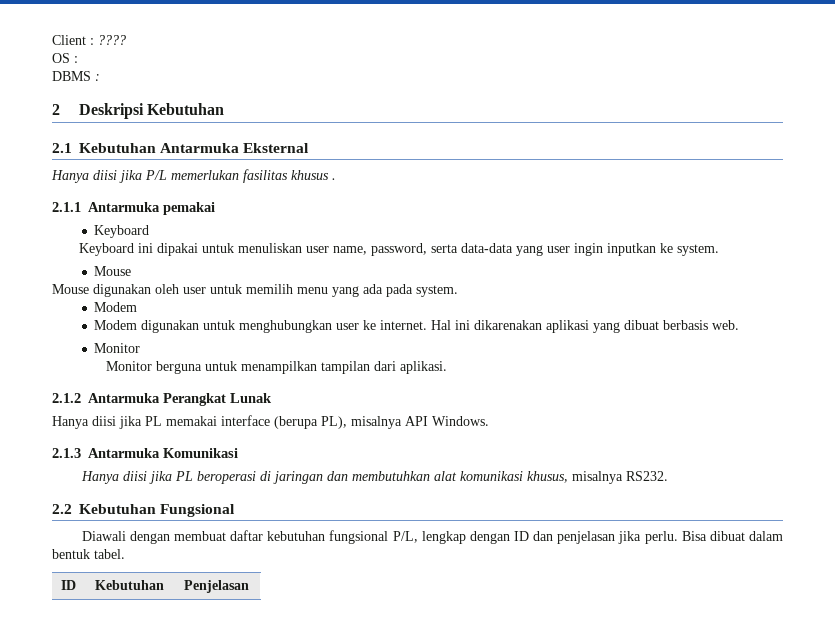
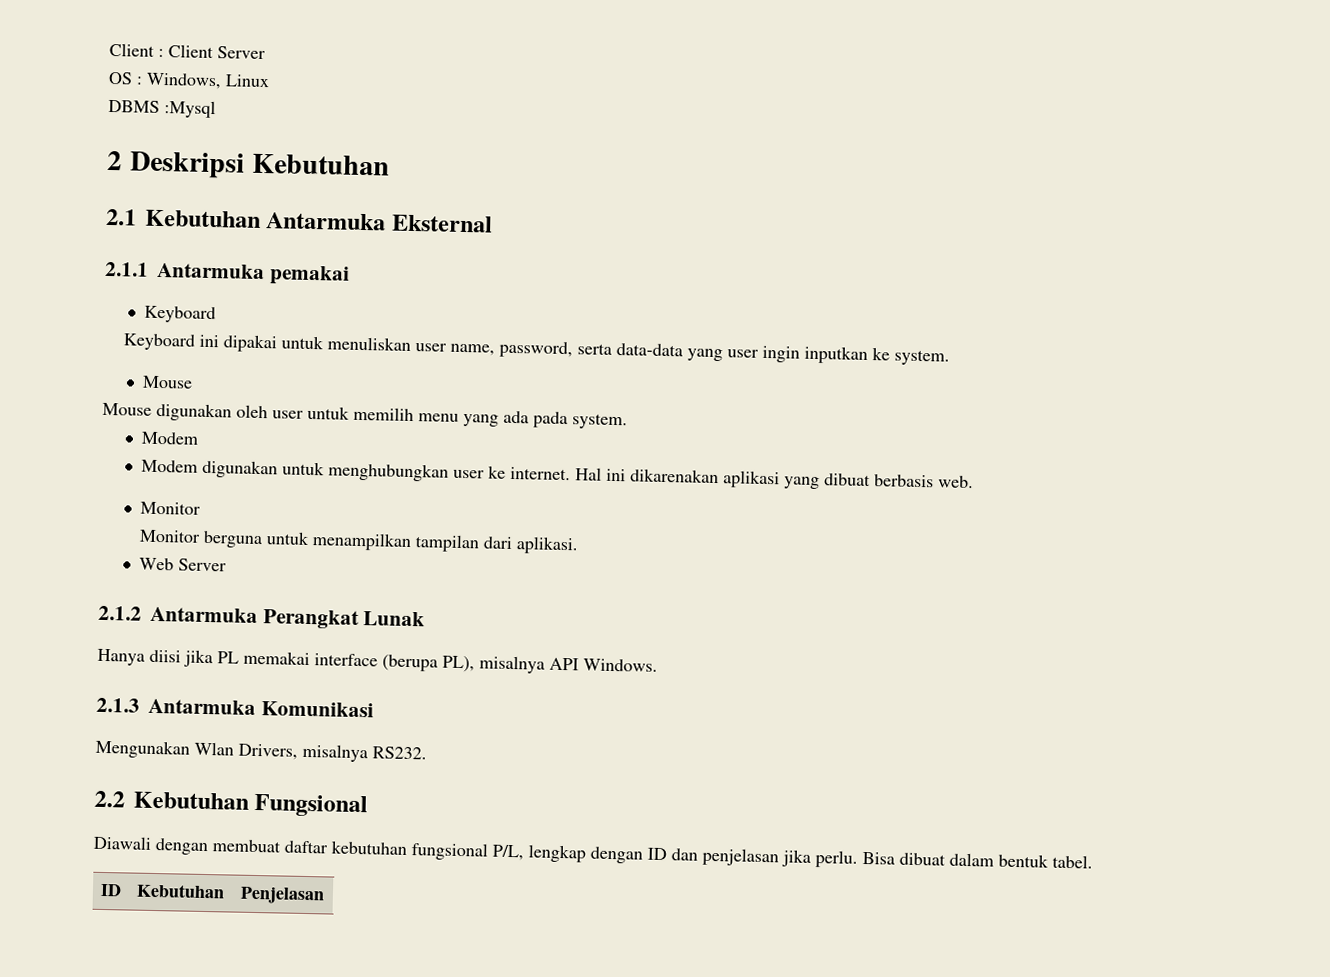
- Client : ????
+ Client : Client Server
- OS :
+ OS : Windows, Linux
- DBMS :
+ DBMS :Mysql
- Hanya diisi jika P/L memerlukan fasilitas khusus .
+ Web Server
- Hanya diisi jika PL beroperasi di jaringan dan membutuhkan alat komunikasi khusus, misalnya RS232.
+ Mengunakan Wlan Drivers, misalnya RS232.

